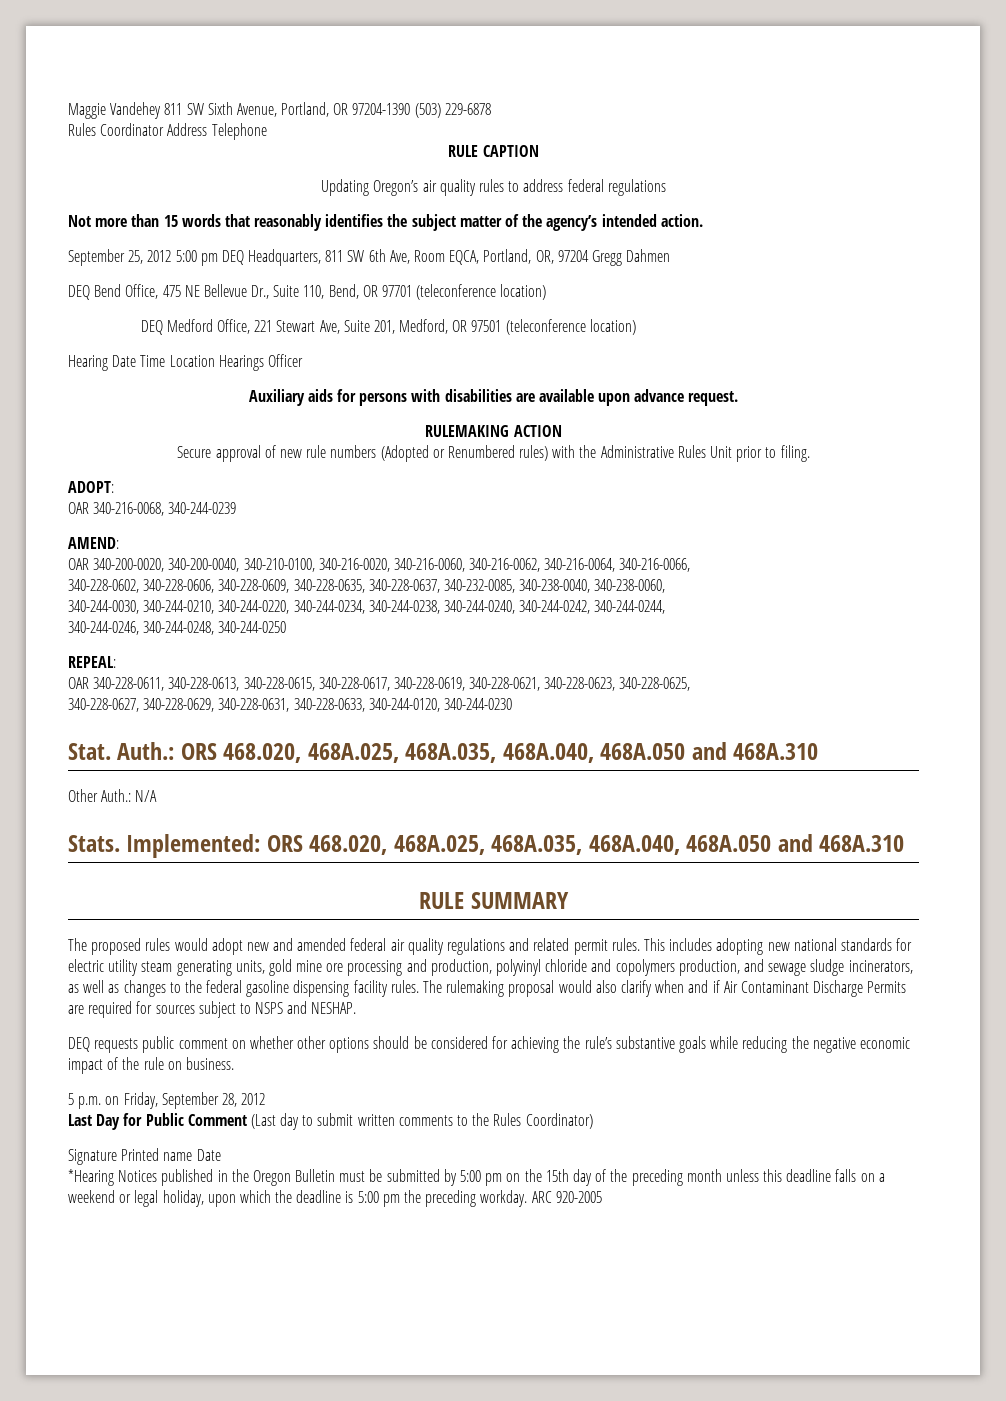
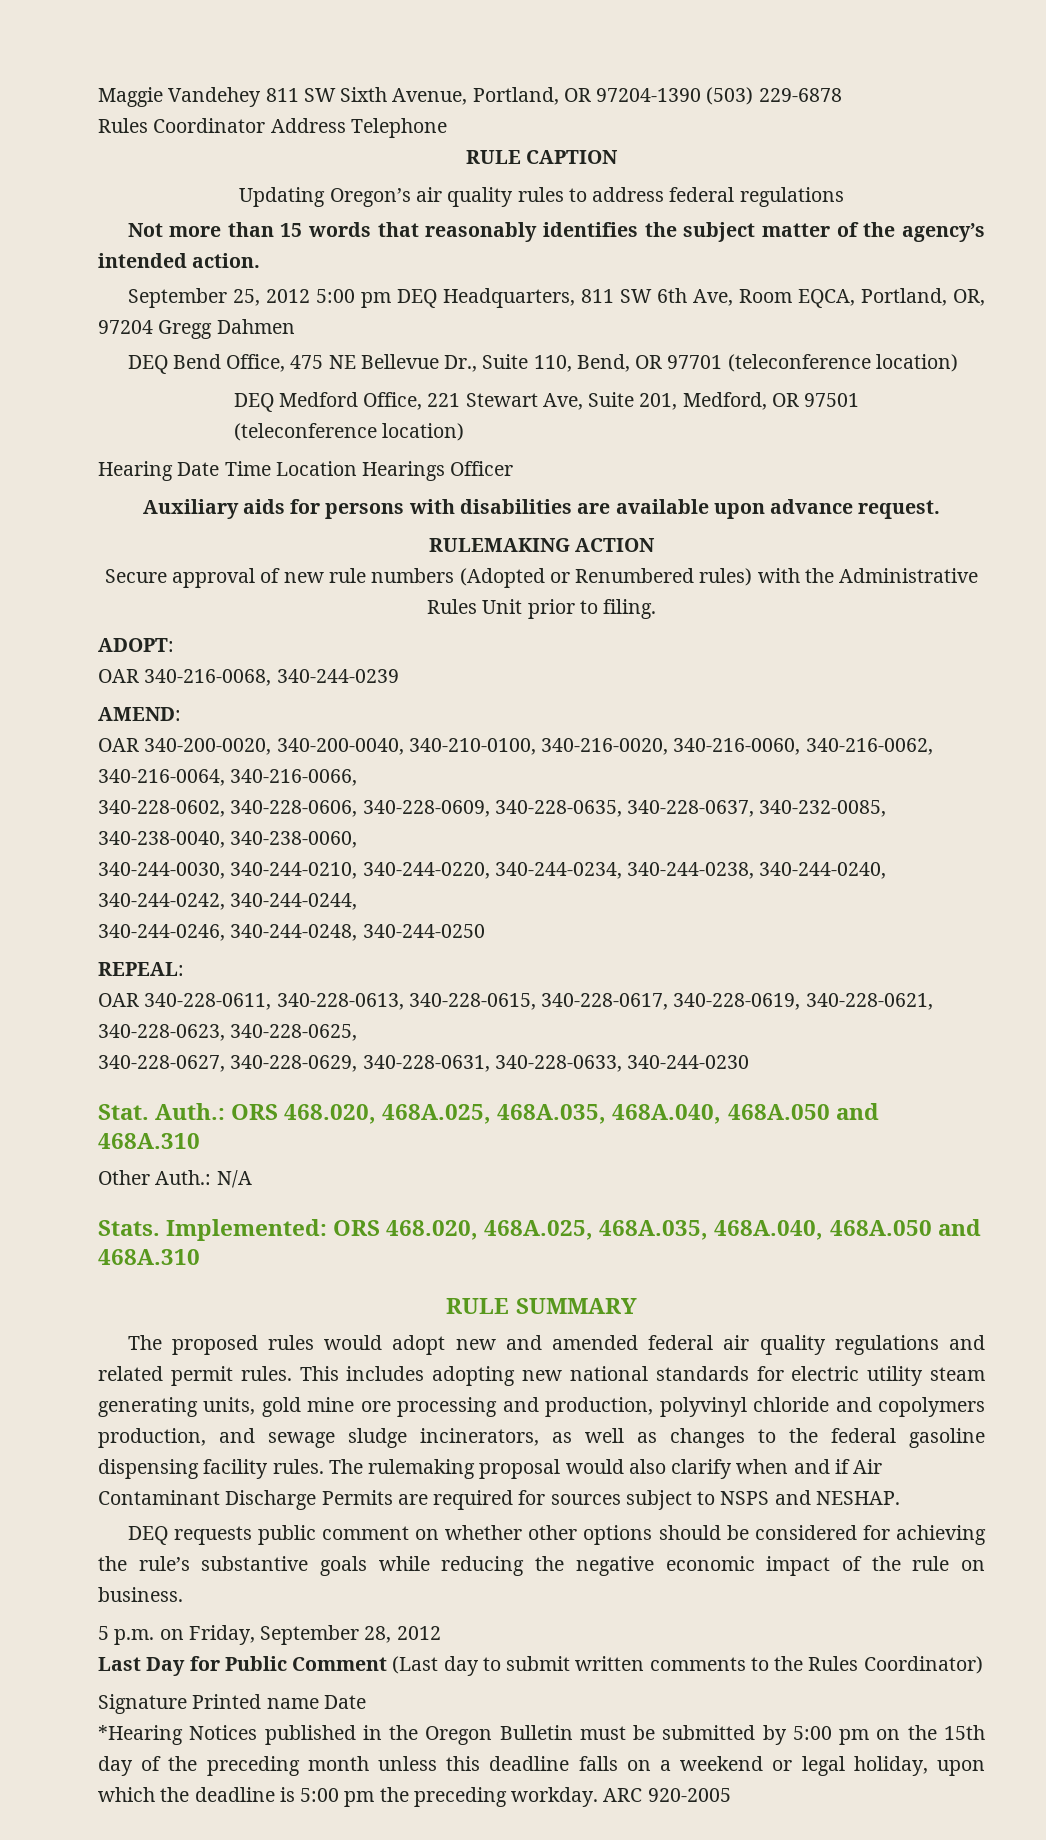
- 340-228-0627, 340-228-0629, 340-228-0631, 340-228-0633, 340-244-0120, 340-244-0230
+ 340-228-0627, 340-228-0629, 340-228-0631, 340-228-0633, 340-244-0230

